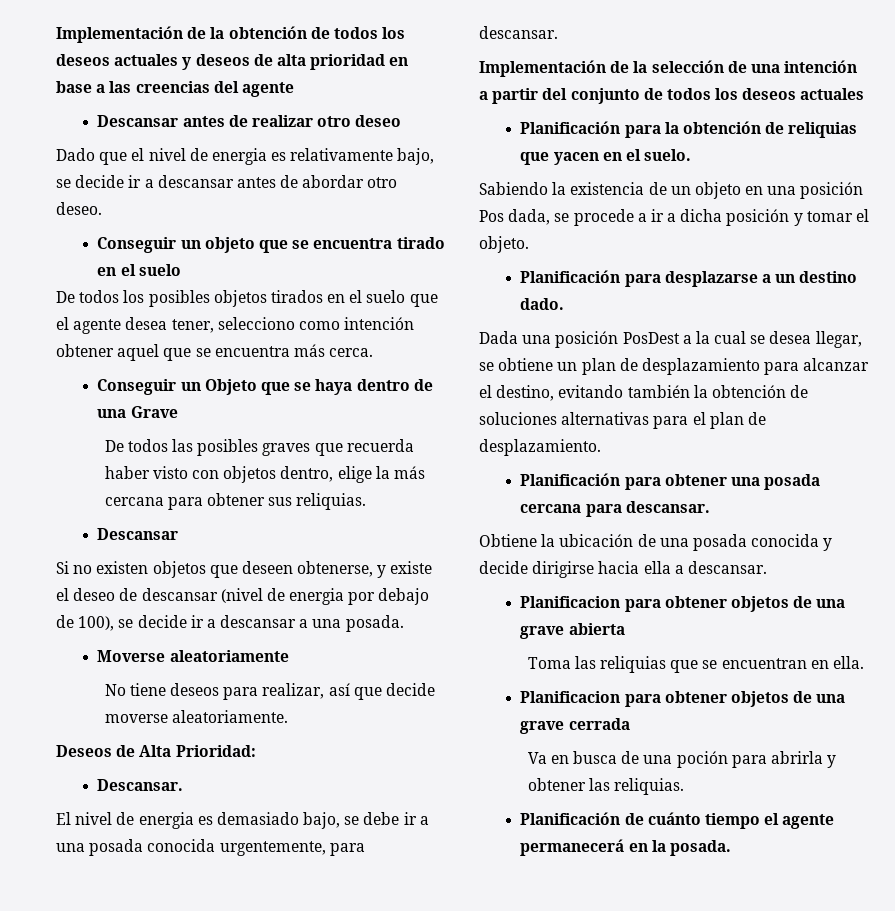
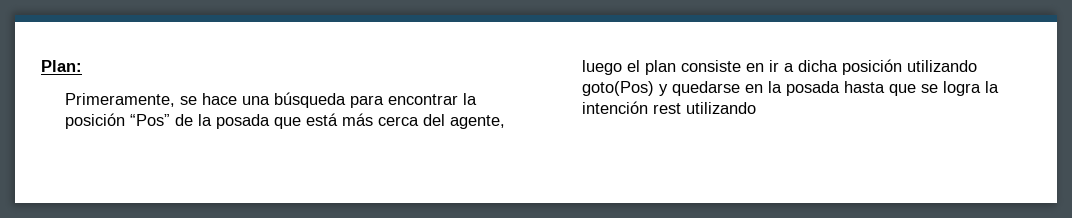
- Implementación de la obtención de todos los deseos actuales y deseos de alta prioridad en base a las creencias del agente
- Descansar antes de realizar otro deseo
- Dado que el nivel de energia es relativamente bajo, se decide ir a descansar antes de abordar otro deseo.
- Conseguir un objeto que se encuentra tirado en el suelo
- De todos los posibles objetos tirados en el suelo que el agente desea tener, selecciono como intención obtener aquel que se encuentra más cerca.
- Conseguir un Objeto que se haya dentro de una Grave
- De todos las posibles graves que recuerda haber visto con objetos dentro, elige la más cercana para obtener sus reliquias.
- Descansar
- Si no existen objetos que deseen obtenerse, y existe el deseo de descansar (nivel de energia por debajo de 100), se decide ir a descansar a una posada.
- Moverse aleatoriamente
- No tiene deseos para realizar, así que decide moverse aleatoriamente.
- Deseos de Alta Prioridad:
- Descansar.
- El nivel de energia es demasiado bajo, se debe ir a una posada conocida urgentemente, para descansar.
- Implementación de la selección de una intención a partir del conjunto de todos los deseos actuales
- Planificación para la obtención de reliquias que yacen en el suelo.
- Sabiendo la existencia de un objeto en una posición Pos dada, se procede a ir a dicha posición y tomar el objeto.
- Planificación para desplazarse a un destino dado.
- Dada una posición PosDest a la cual se desea llegar, se obtiene un plan de desplazamiento para alcanzar el destino, evitando también la obtención de soluciones alternativas para el plan de desplazamiento.
- Planificación para obtener una posada cercana para descansar.
- Obtiene la ubicación de una posada conocida y decide dirigirse hacia ella a descansar.
- Planificacion para obtener objetos de una grave abierta
- Toma las reliquias que se encuentran en ella.
- Planificacion para obtener objetos de una grave cerrada
- Va en busca de una poción para abrirla y obtener las reliquias.
- Planificación de cuánto tiempo el agente permanecerá en la posada.
+ Plan:
+ Primeramente, se hace una búsqueda para encontrar la posición “Pos” de la posada que está más cerca del agente, luego el plan consiste en ir a dicha posición utilizando goto(Pos) y quedarse en la posada hasta que se logra la intención rest utilizando

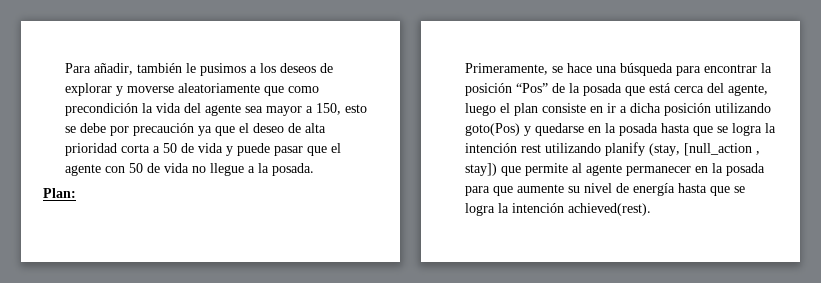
+ Para añadir, también le pusimos a los deseos de explorar y moverse aleatoriamente que como precondición la vida del agente sea mayor a 150, esto se debe por precaución ya que el deseo de alta prioridad corta a 50 de vida y puede pasar que el agente con 50 de vida no llegue a la posada.
- Primeramente, se hace una búsqueda para encontrar la posición “Pos” de la posada que está más cerca del agente, luego el plan consiste en ir a dicha posición utilizando goto(Pos) y quedarse en la posada hasta que se logra la intención rest utilizando
+ Primeramente, se hace una búsqueda para encontrar la posición “Pos” de la posada que está cerca del agente, luego el plan consiste en ir a dicha posición utilizando goto(Pos) y quedarse en la posada hasta que se logra la intención rest utilizando planify (stay, [null_action , stay]) que permite al agente permanecer en la posada para que aumente su nivel de energía hasta que se logra la intención achieved(rest).

